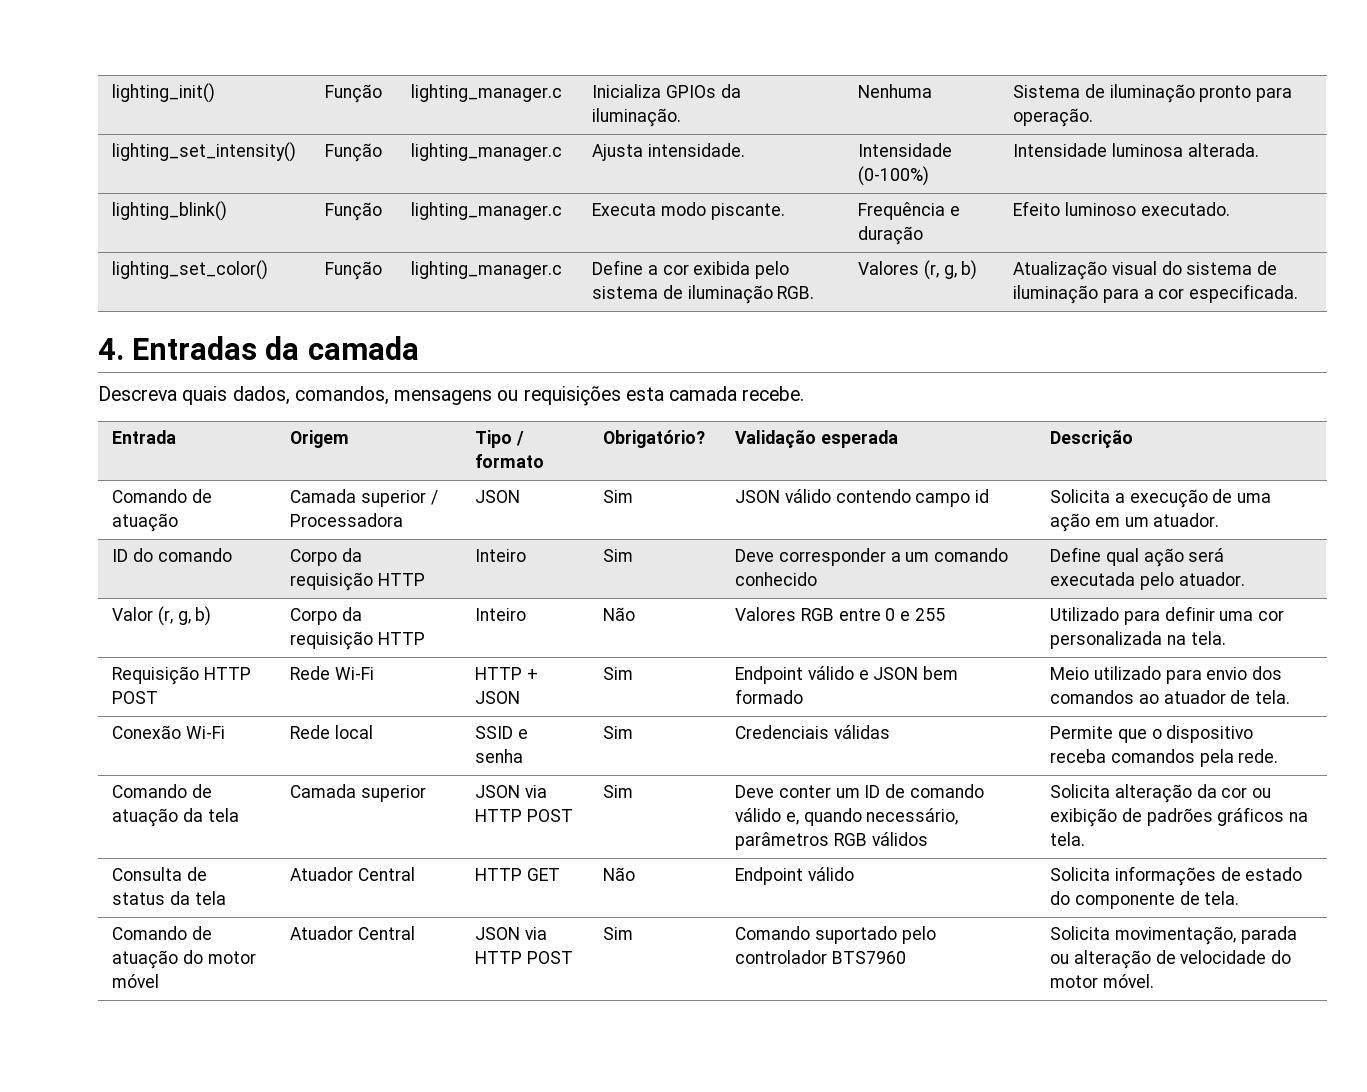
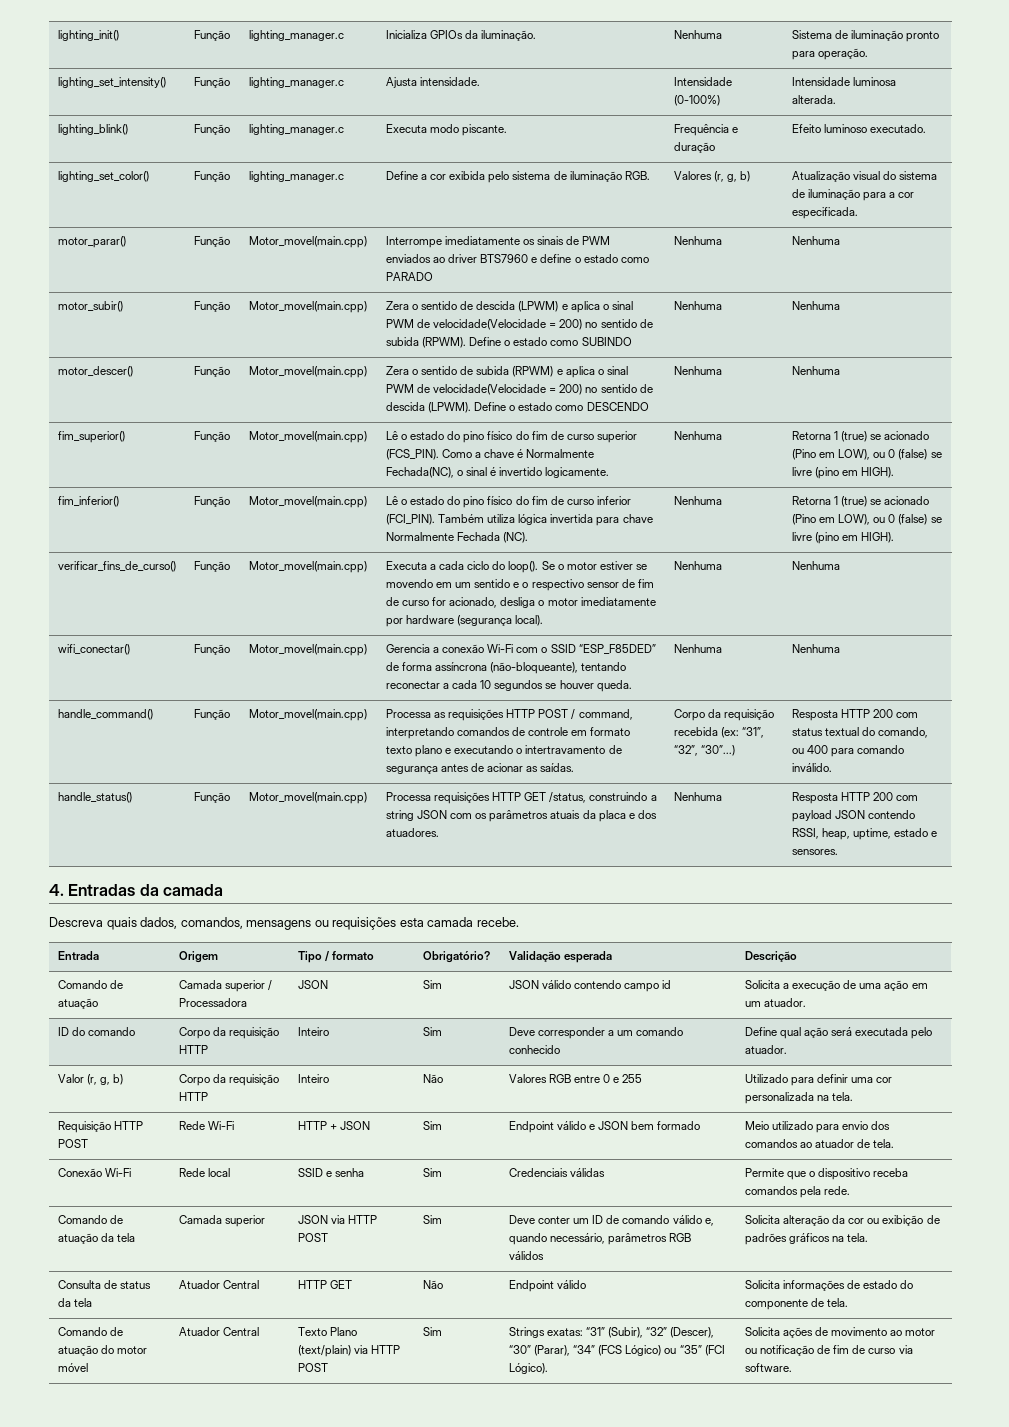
+ motor_parar() | Função | Motor_movel(main.cpp) | Interrompe imediatamente os sinais de PWM enviados ao driver BTS7960 e define o estado como PARADO | Nenhuma | Nenhuma
+ motor_subir() | Função | Motor_movel(main.cpp) | Zera o sentido de descida (LPWM) e aplica o sinal PWM de velocidade(Velocidade = 200) no sentido de subida (RPWM). Define o estado como SUBINDO | Nenhuma | Nenhuma
+ motor_descer() | Função | Motor_movel(main.cpp) | Zera o sentido de subida (RPWM) e aplica o sinal PWM de velocidade(Velocidade = 200) no sentido de descida (LPWM). Define o estado como DESCENDO | Nenhuma | Nenhuma
+ fim_superior() | Função | Motor_movel(main.cpp) | Lê o estado do pino físico do fim de curso superior (FCS_PIN). Como a chave é Normalmente Fechada(NC), o sinal é invertido logicamente. | Nenhuma | Retorna 1 (true) se acionado (Pino em LOW), ou 0 (false) se livre (pino em HIGH).
+ fim_inferior() | Função | Motor_movel(main.cpp) | Lê o estado do pino físico do fim de curso inferior (FCI_PIN). Também utiliza lógica invertida para chave Normalmente Fechada (NC). | Nenhuma | Retorna 1 (true) se acionado (Pino em LOW), ou 0 (false) se livre (pino em HIGH).
+ verificar_fins_de_curso() | Função | Motor_movel(main.cpp) | Executa a cada ciclo do loop(). Se o motor estiver se movendo em um sentido e o respectivo sensor de fim de curso for acionado, desliga o motor imediatamente por hardware (segurança local). | Nenhuma | Nenhuma
+ wifi_conectar() | Função | Motor_movel(main.cpp) | Gerencia a conexão Wi-Fi com o SSID “ESP_F85DED” de forma assíncrona (não-bloqueante), tentando reconectar a cada 10 segundos se houver queda. | Nenhuma | Nenhuma
+ handle_command() | Função | Motor_movel(main.cpp) | Processa as requisições HTTP POST / command, interpretando comandos de controle em formato texto plano e executando o intertravamento de segurança antes de acionar as saídas. | Corpo da requisição recebida (ex: “31”, “32”, “30”...) | Resposta HTTP 200 com status textual do comando, ou 400 para comando inválido.
+ handle_status() | Função | Motor_movel(main.cpp) | Processa requisições HTTP GET /status, construindo a string JSON com os parâmetros atuais da placa e dos atuadores. | Nenhuma | Resposta HTTP 200 com payload JSON contendo RSSI, heap, uptime, estado e sensores.
- JSON via HTTP POST | Sim | Comando suportado pelo controlador BTS7960 | Solicita movimentação, parada ou alteração de velocidade do motor móvel.
+ Texto Plano (text/plain) via HTTP POST | Sim | Strings exatas: “31” (Subir), “32” (Descer), “30” (Parar), “34” (FCS Lógico) ou “35” (FCI Lógico). | Solicita ações de movimento ao motor ou notificação de fim de curso via software.

